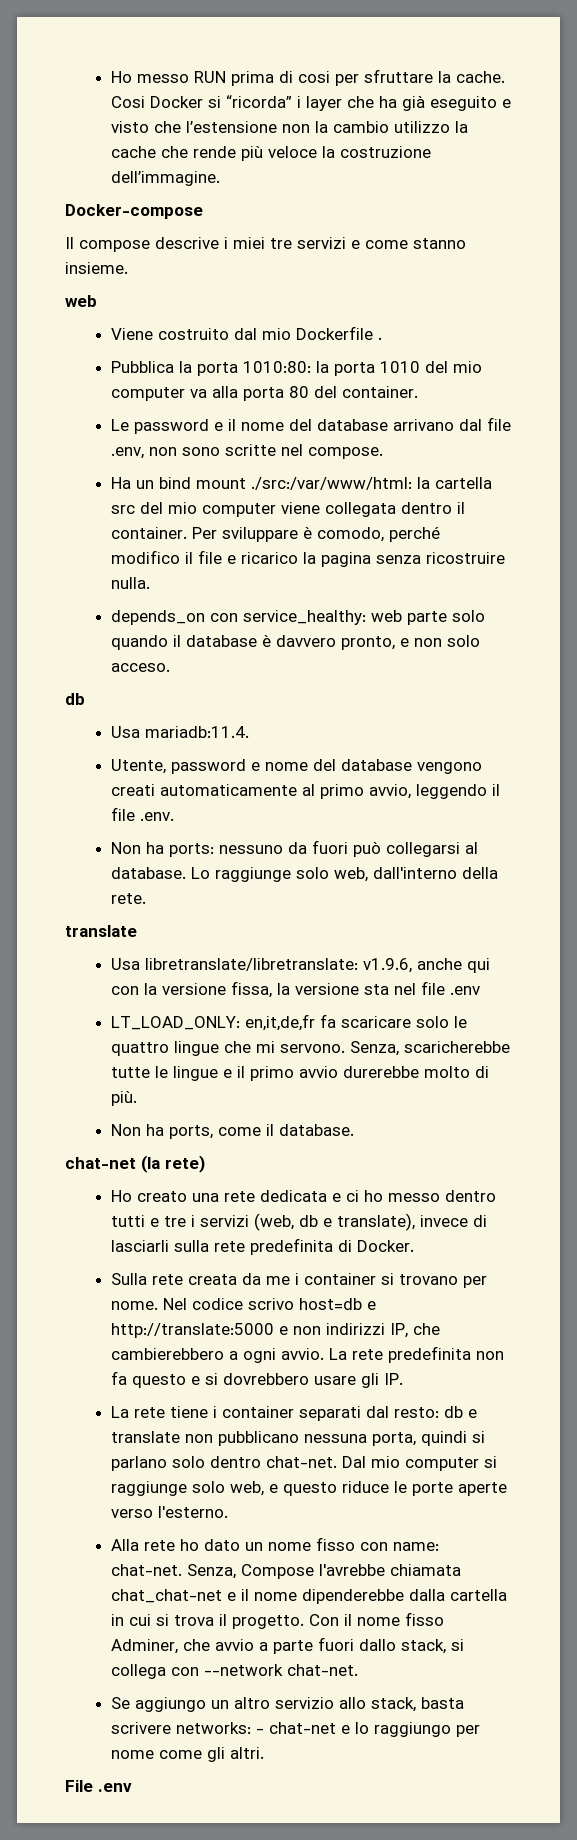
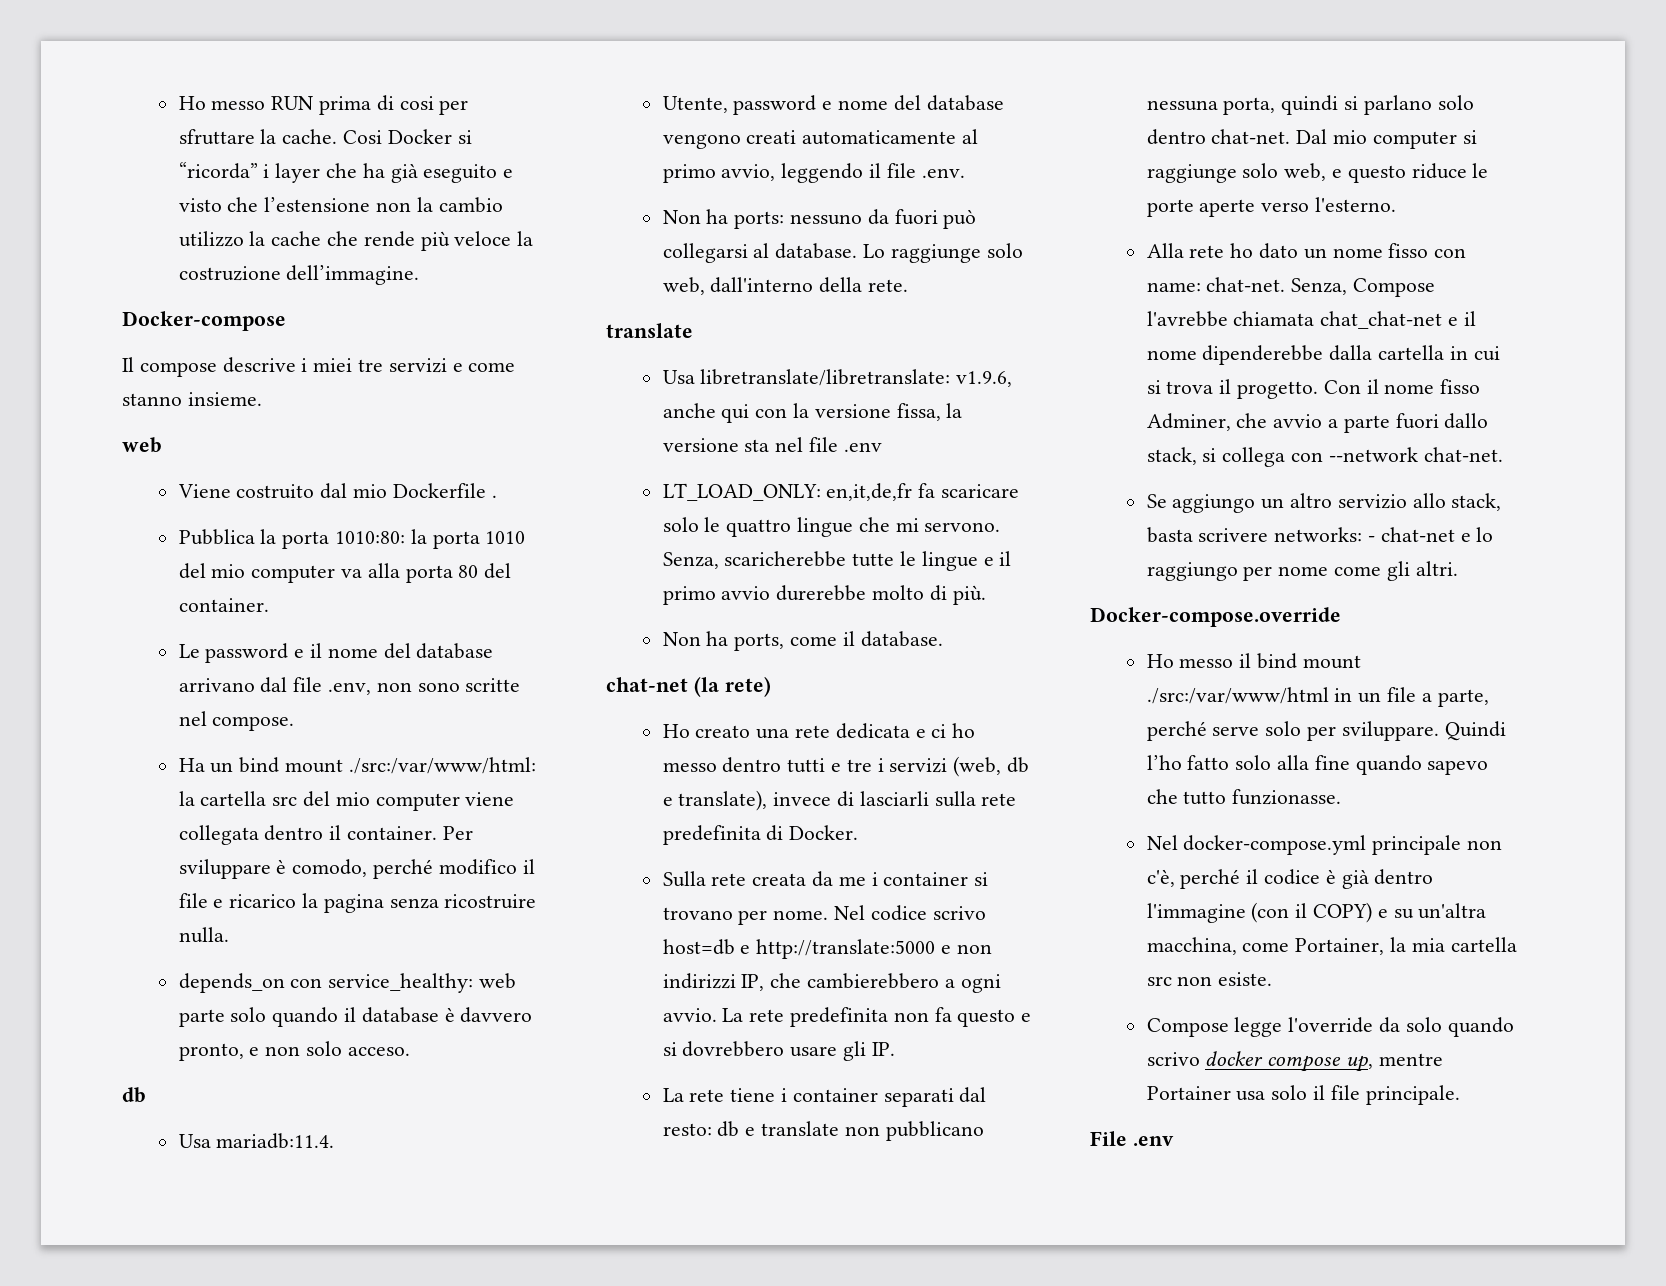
+ Docker-compose.override
+ Ho messo il bind mount ./src:/var/www/html in un file a parte, perché serve solo per sviluppare. Quindi l’ho fatto solo alla fine quando sapevo che tutto funzionasse.
+ Nel docker-compose.yml principale non c'è, perché il codice è già dentro l'immagine (con il COPY) e su un'altra macchina, come Portainer, la mia cartella src non esiste.
+ Compose legge l'override da solo quando scrivo docker compose up, mentre Portainer usa solo il file principale.

